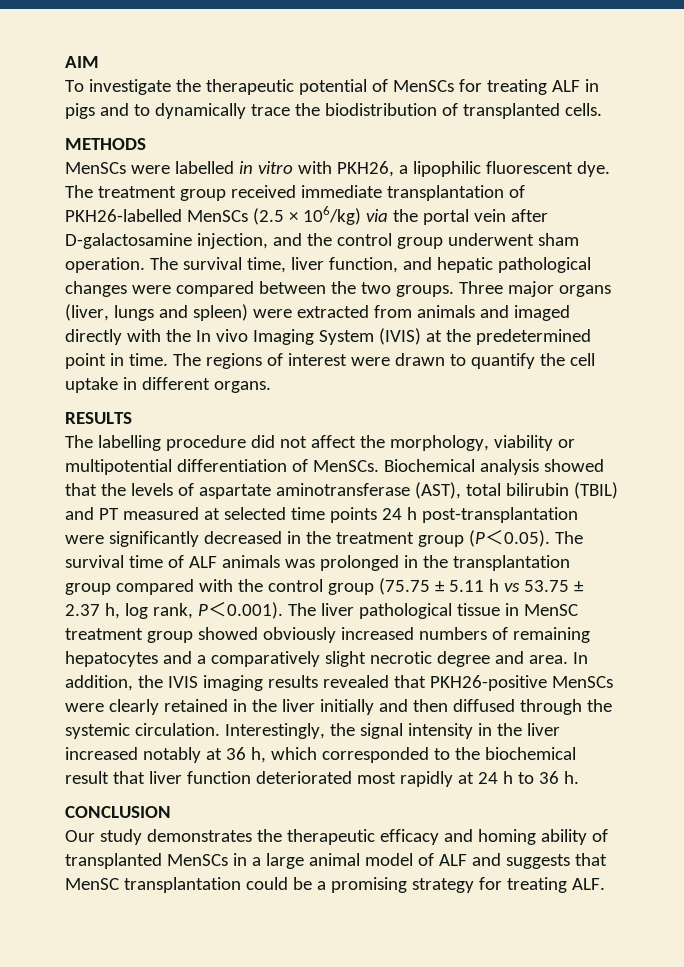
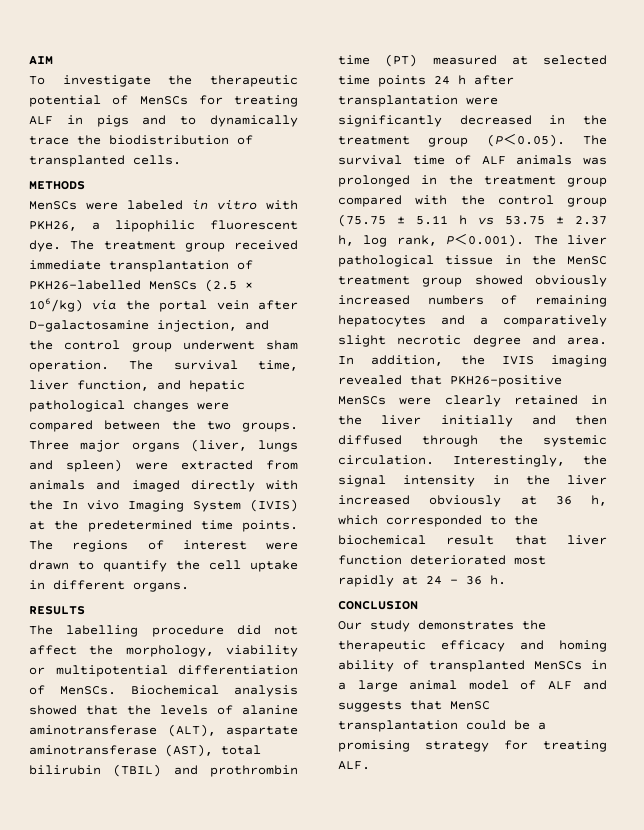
- MenSCs were labelled in vitro with PKH26, a lipophilic fluorescent dye.
+ MenSCs were labeled in vitro with PKH26, a lipophilic fluorescent dye.
- Three major organs (liver, lungs and spleen) were extracted from animals and imaged directly with the In vivo Imaging System (IVIS) at the predetermined point in time.
+ Three major organs (liver, lungs and spleen) were extracted from animals and imaged directly with the In vivo Imaging System (IVIS) at the predetermined time points.
- Biochemical analysis showed that the levels of aspartate aminotransferase (AST), total bilirubin (TBIL) and PT measured at selected time points 24 h post-transplantation were significantly decreased in the treatment group (P＜0.05). The survival time of ALF animals was prolonged in the transplantation group compared with the control group (75.75 ± 5.11 h vs 53.75 ± 2.37 h, log rank, P＜0.001). The liver pathological tissue in MenSC treatment group showed obviously increased numbers of remaining hepatocytes and a comparatively slight necrotic degree and area.
+ Biochemical analysis showed that the levels of alanine aminotransferase (ALT), aspartate aminotransferase (AST), total bilirubin (TBIL) and prothrombin time (PT) measured at selected time points 24 h after transplantation were significantly decreased in the treatment group (P＜0.05). The survival time of ALF animals was prolonged in the treatment group compared with the control group (75.75 ± 5.11 h vs 53.75 ± 2.37 h, log rank, P＜0.001). The liver pathological tissue in the MenSC treatment group showed obviously increased numbers of remaining hepatocytes and a comparatively slight necrotic degree and area.
- In addition, the IVIS imaging results revealed that PKH26-positive MenSCs were clearly retained in the liver initially and then diffused through the systemic circulation.
+ In addition, the IVIS imaging revealed that PKH26-positive MenSCs were clearly retained in the liver initially and then diffused through the systemic circulation.
- Interestingly, the signal intensity in the liver increased notably at 36 h, which corresponded to the biochemical result that liver function deteriorated most rapidly at 24 h to 36 h.
+ Interestingly, the signal intensity in the liver increased obviously at 36 h, which corresponded to the biochemical result that liver function deteriorated most rapidly at 24 - 36 h.

